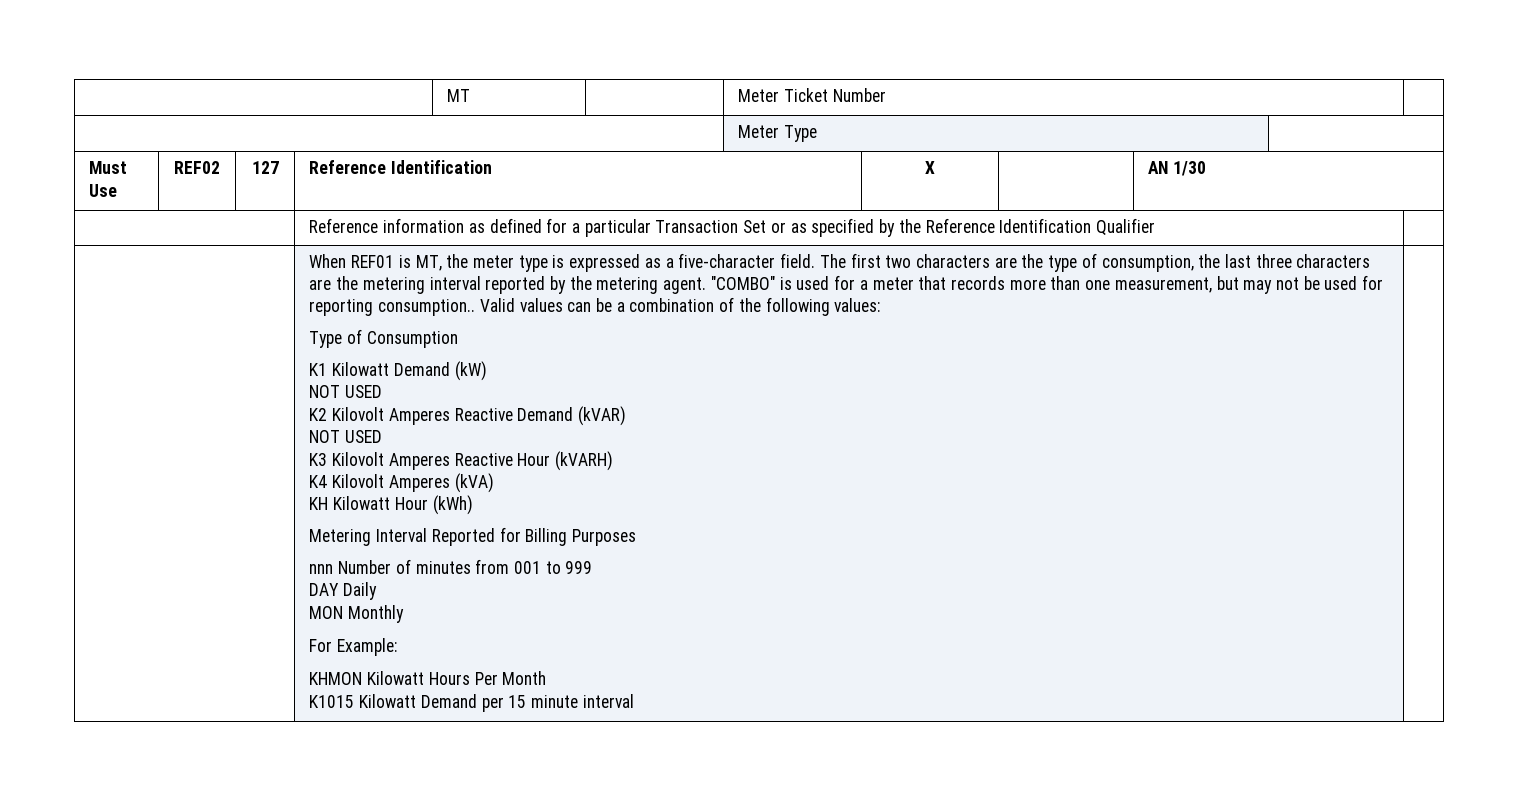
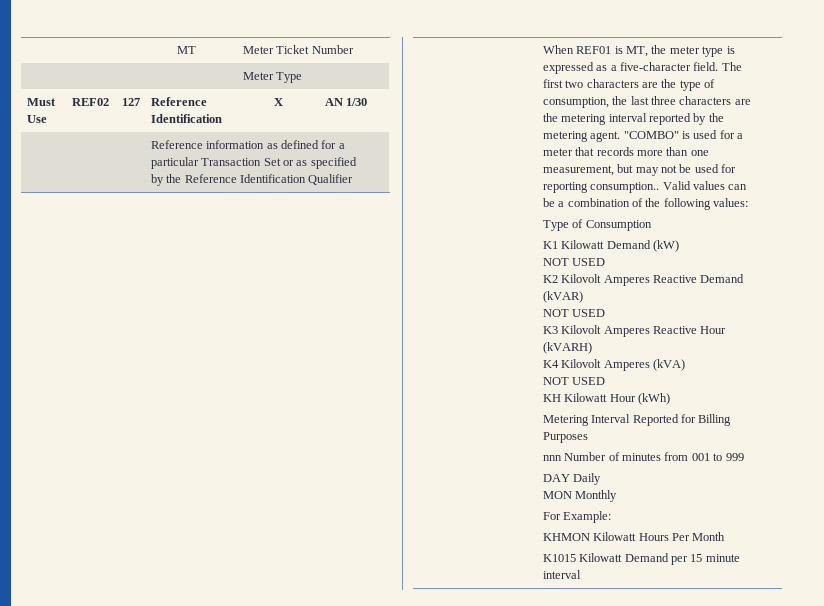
  K4 Kilovolt Amperes (kVA)
+ NOT USED

